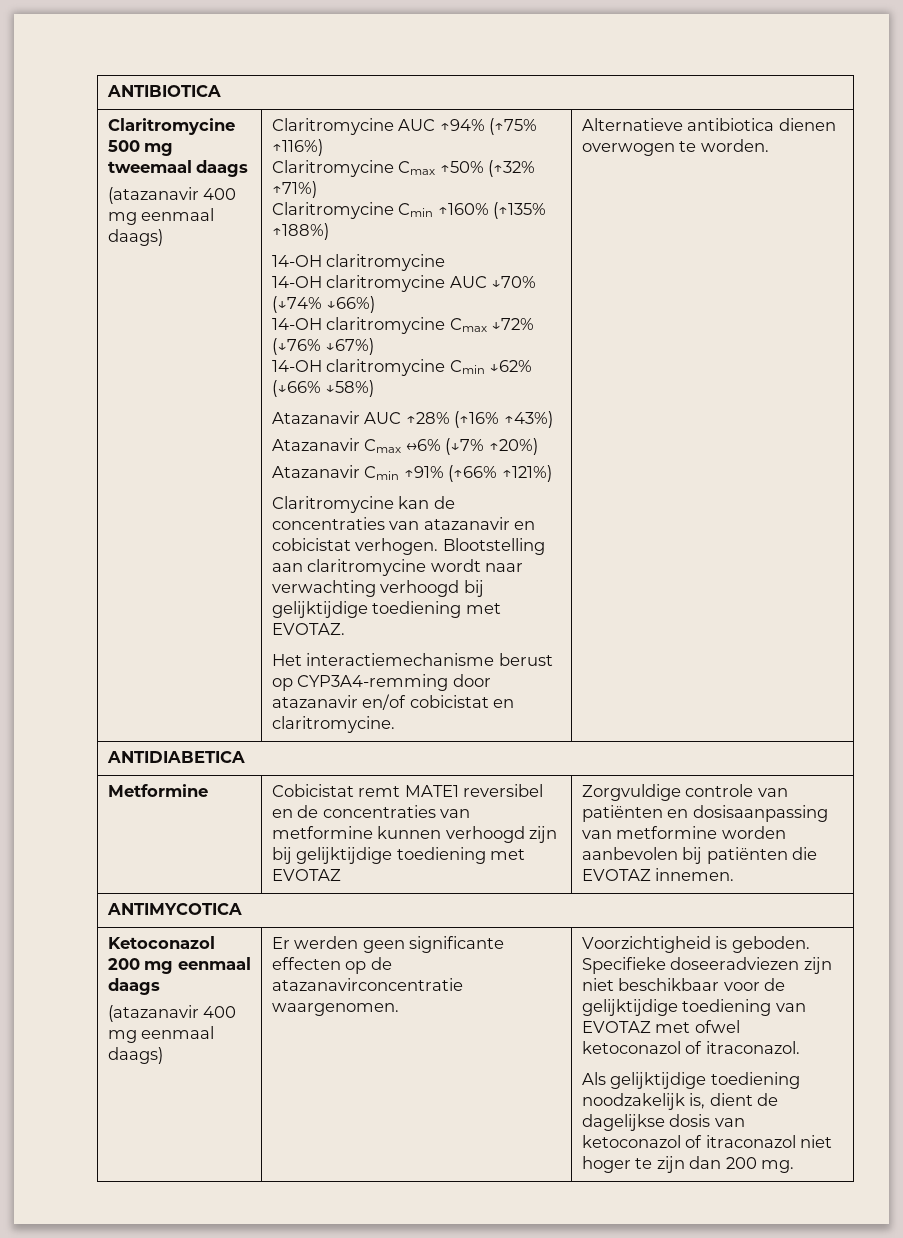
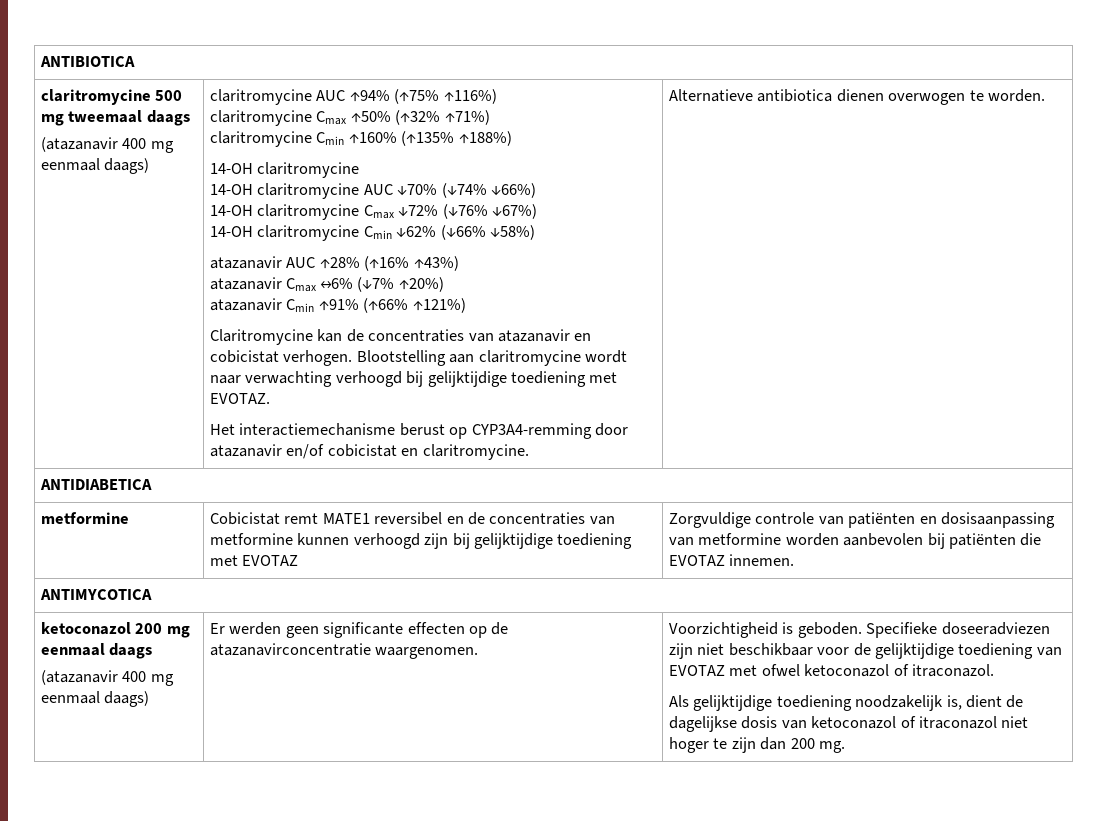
- Claritromycine 500 mg tweemaal daags
+ claritromycine 500 mg tweemaal daags
- Claritromycine AUC ↑94% (↑75% ↑116%)
+ claritromycine AUC ↑94% (↑75% ↑116%)
- Claritromycine Cmax ↑50% (↑32% ↑71%)
+ claritromycine Cmax ↑50% (↑32% ↑71%)
- Claritromycine Cmin ↑160% (↑135% ↑188%)
+ claritromycine Cmin ↑160% (↑135% ↑188%)
- Atazanavir AUC ↑28% (↑16% ↑43%)
+ atazanavir AUC ↑28% (↑16% ↑43%)
- Atazanavir Cmax ↔6% (↓7% ↑20%)
+ atazanavir Cmax ↔6% (↓7% ↑20%)
- Atazanavir Cmin ↑91% (↑66% ↑121%)
+ atazanavir Cmin ↑91% (↑66% ↑121%)
- Metformine | Cobicistat remt MATE1 reversibel en de concentraties van metformine kunnen verhoogd zijn bij gelijktijdige toediening met EVOTAZ | Zorgvuldige controle van patiënten en dosisaanpassing van metformine worden aanbevolen bij patiënten die EVOTAZ innemen.
+ metformine | Cobicistat remt MATE1 reversibel en de concentraties van metformine kunnen verhoogd zijn bij gelijktijdige toediening met EVOTAZ | Zorgvuldige controle van patiënten en dosisaanpassing van metformine worden aanbevolen bij patiënten die EVOTAZ innemen.
- Ketoconazol 200 mg eenmaal daags
+ ketoconazol 200 mg eenmaal daags

